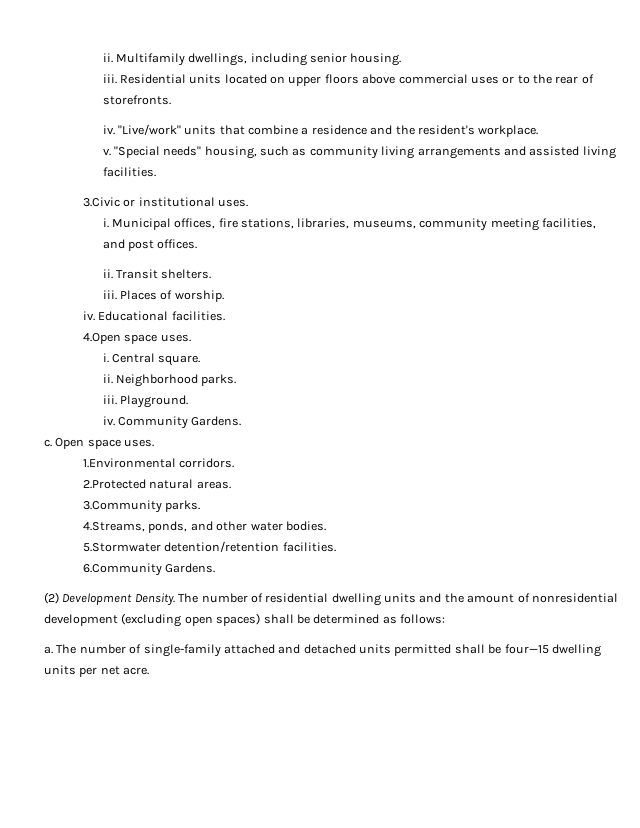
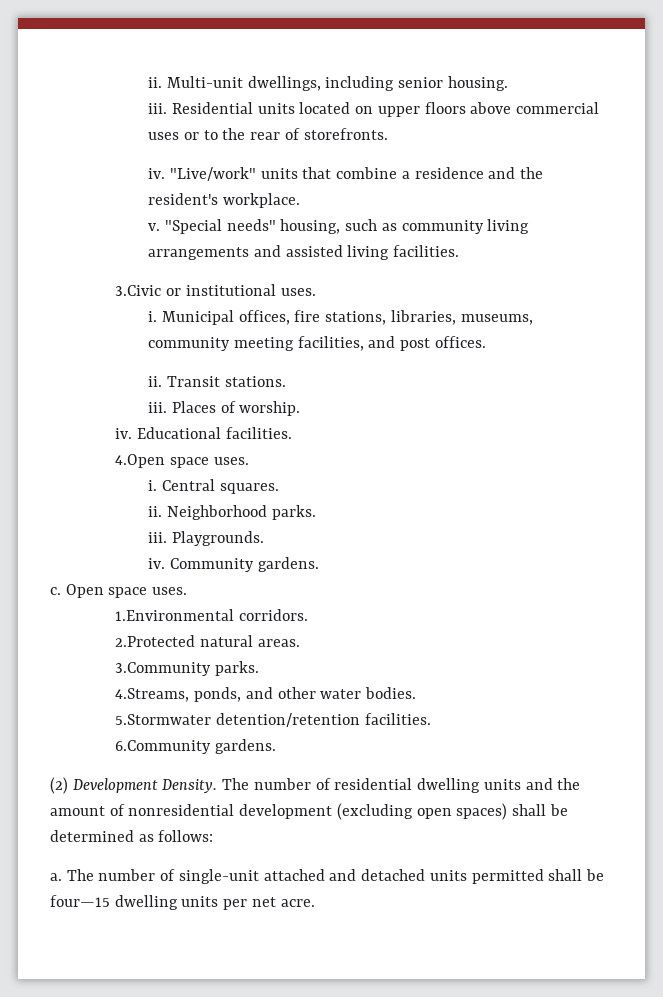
- ii. Multifamily dwellings, including senior housing.
+ ii. Multi-unit dwellings, including senior housing.
- Transit shelters.
+ Transit stations.
- Central square.
+ Central squares.
- Playground.
+ Playgrounds.
- Community Gardens.
+ Community gardens.
- 6.Community Gardens.
+ 6.Community gardens.
- The number of single-family attached and detached units permitted shall be four—15 dwelling units per net acre.
+ The number of single-unit attached and detached units permitted shall be four—15 dwelling units per net acre.

